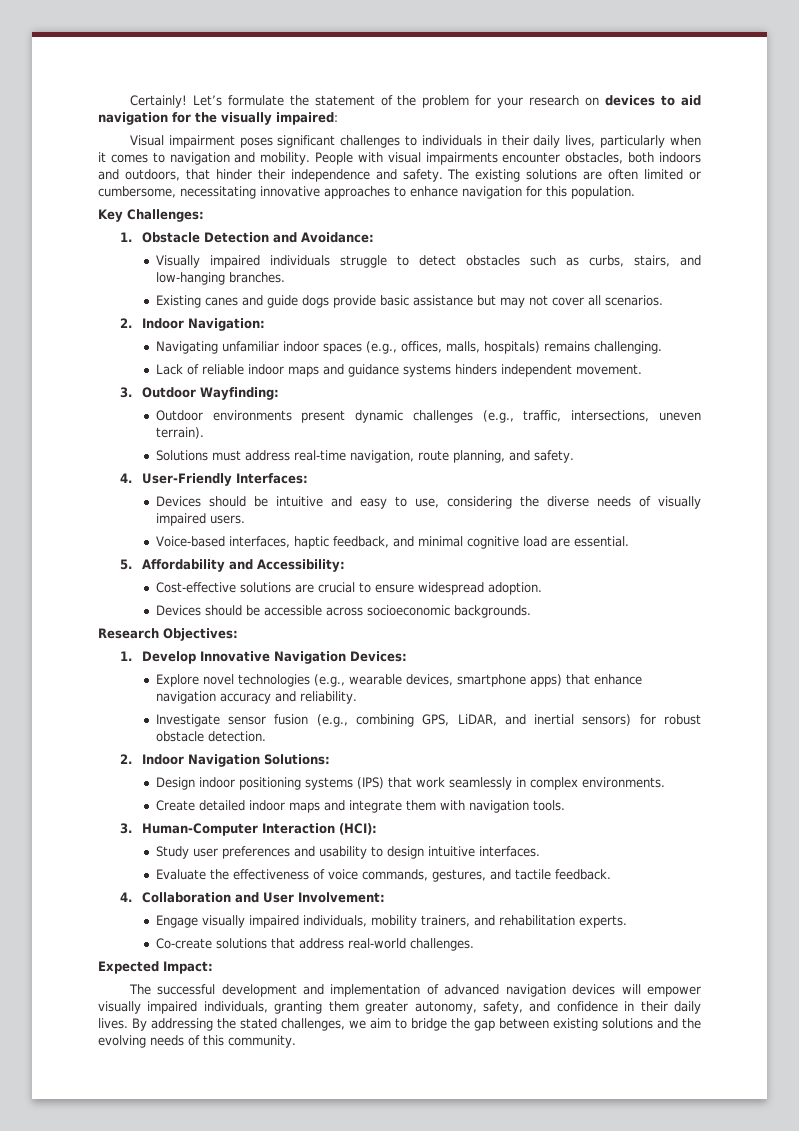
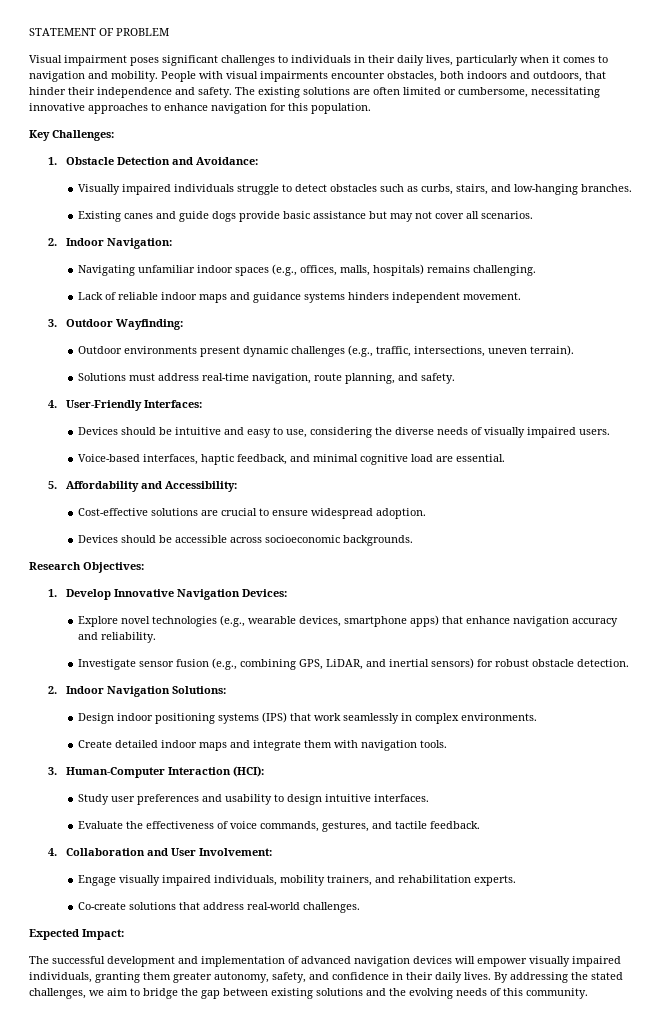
- Certainly! Let’s formulate the statement of the problem for your research on devices to aid navigation for the visually impaired:
+ STATEMENT OF PROBLEM

